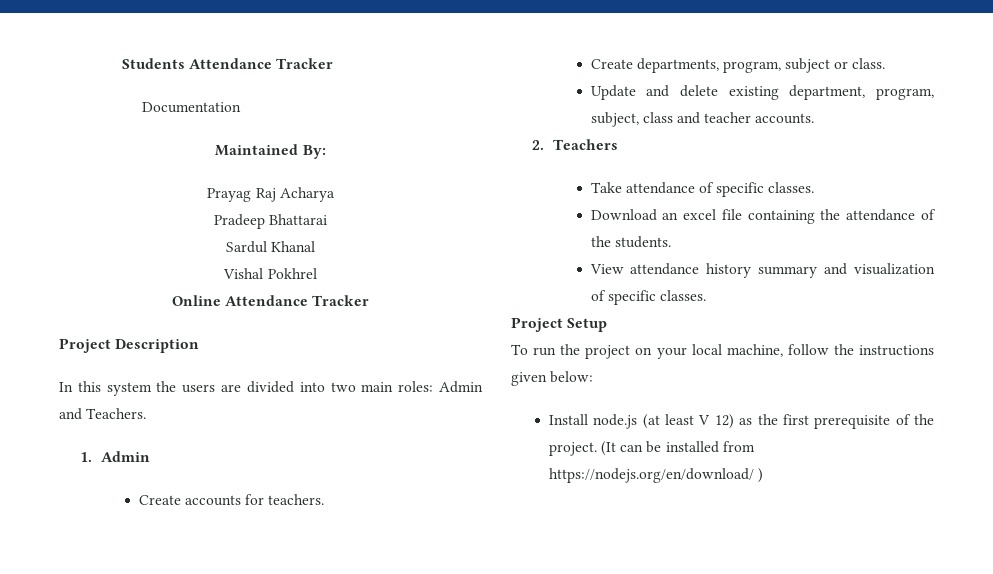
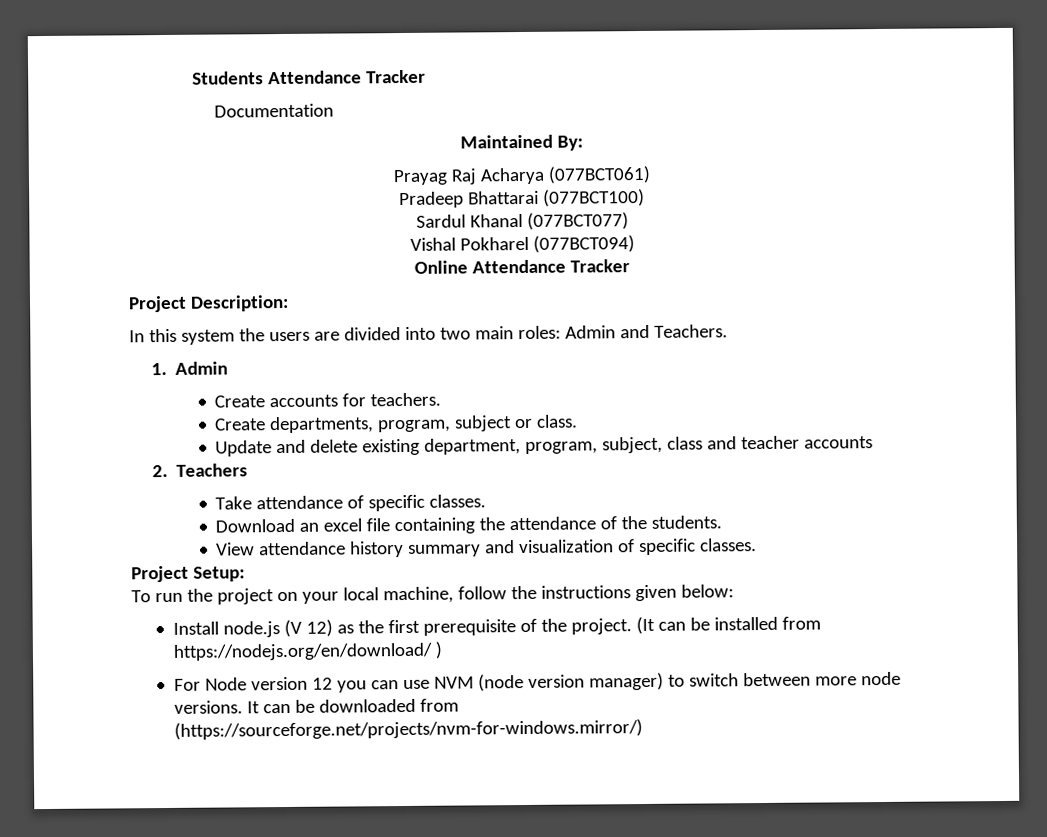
- Prayag Raj Acharya
+ Prayag Raj Acharya (077BCT061)
- Pradeep Bhattarai
+ Pradeep Bhattarai (077BCT100)
- Sardul Khanal
+ Sardul Khanal (077BCT077)
- Vishal Pokhrel
+ Vishal Pokharel (077BCT094)
- Project Description
+ Project Description:
- Update and delete existing department, program, subject, class and teacher accounts.
+ Update and delete existing department, program, subject, class and teacher accounts
- Project Setup
+ Project Setup:
- Install node.js (at least V 12) as the first prerequisite of the project.
+ Install node.js (V 12) as the first prerequisite of the project.
+ For Node version 12 you can use NVM (node version manager) to switch between more node versions. It can be downloaded from (https://sourceforge.net/projects/nvm-for-windows.mirror/)

